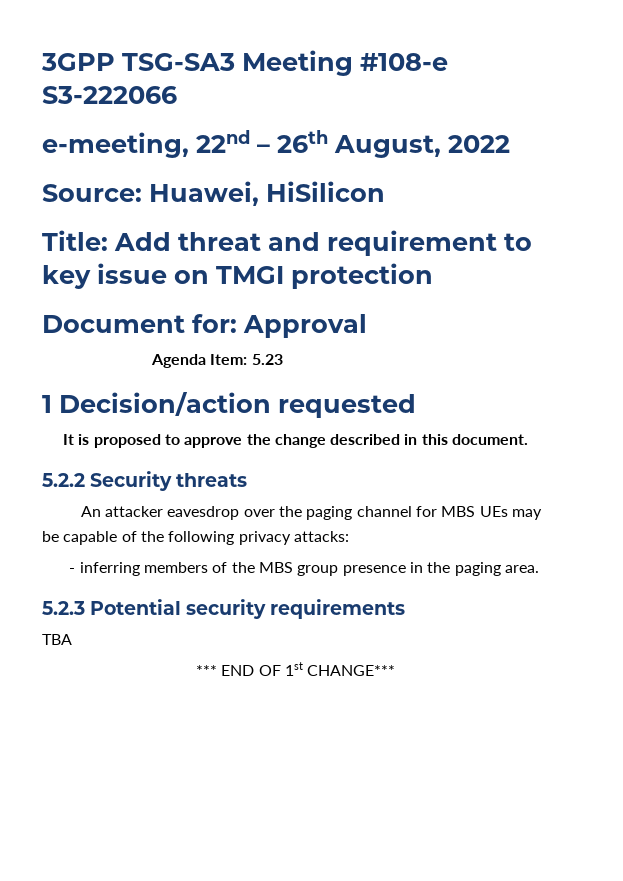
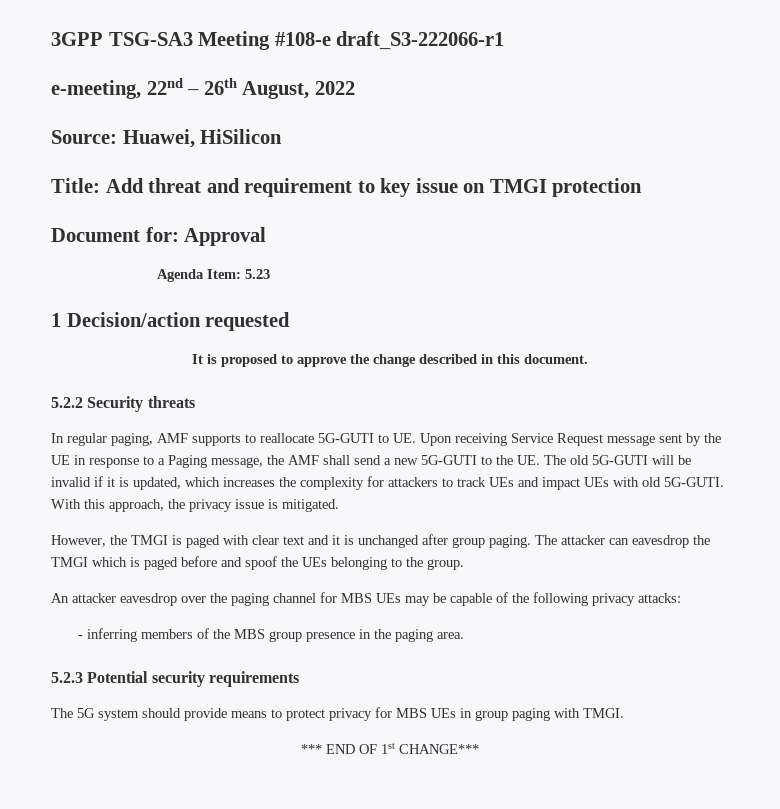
- 3GPP TSG-SA3 Meeting #108-e S3-222066
+ 3GPP TSG-SA3 Meeting #108-e draft_S3-222066-r1
+ In regular paging, AMF supports to reallocate 5G-GUTI to UE. Upon receiving Service Request message sent by the UE in response to a Paging message, the AMF shall send a new 5G-GUTI to the UE. The old 5G-GUTI will be invalid if it is updated, which increases the complexity for attackers to track UEs and impact UEs with old 5G-GUTI. With this approach, the privacy issue is mitigated.
+ However, the TMGI is paged with clear text and it is unchanged after group paging. The attacker can eavesdrop the TMGI which is paged before and spoof the UEs belonging to the group.
- TBA
+ The 5G system should provide means to protect privacy for MBS UEs in group paging with TMGI.

